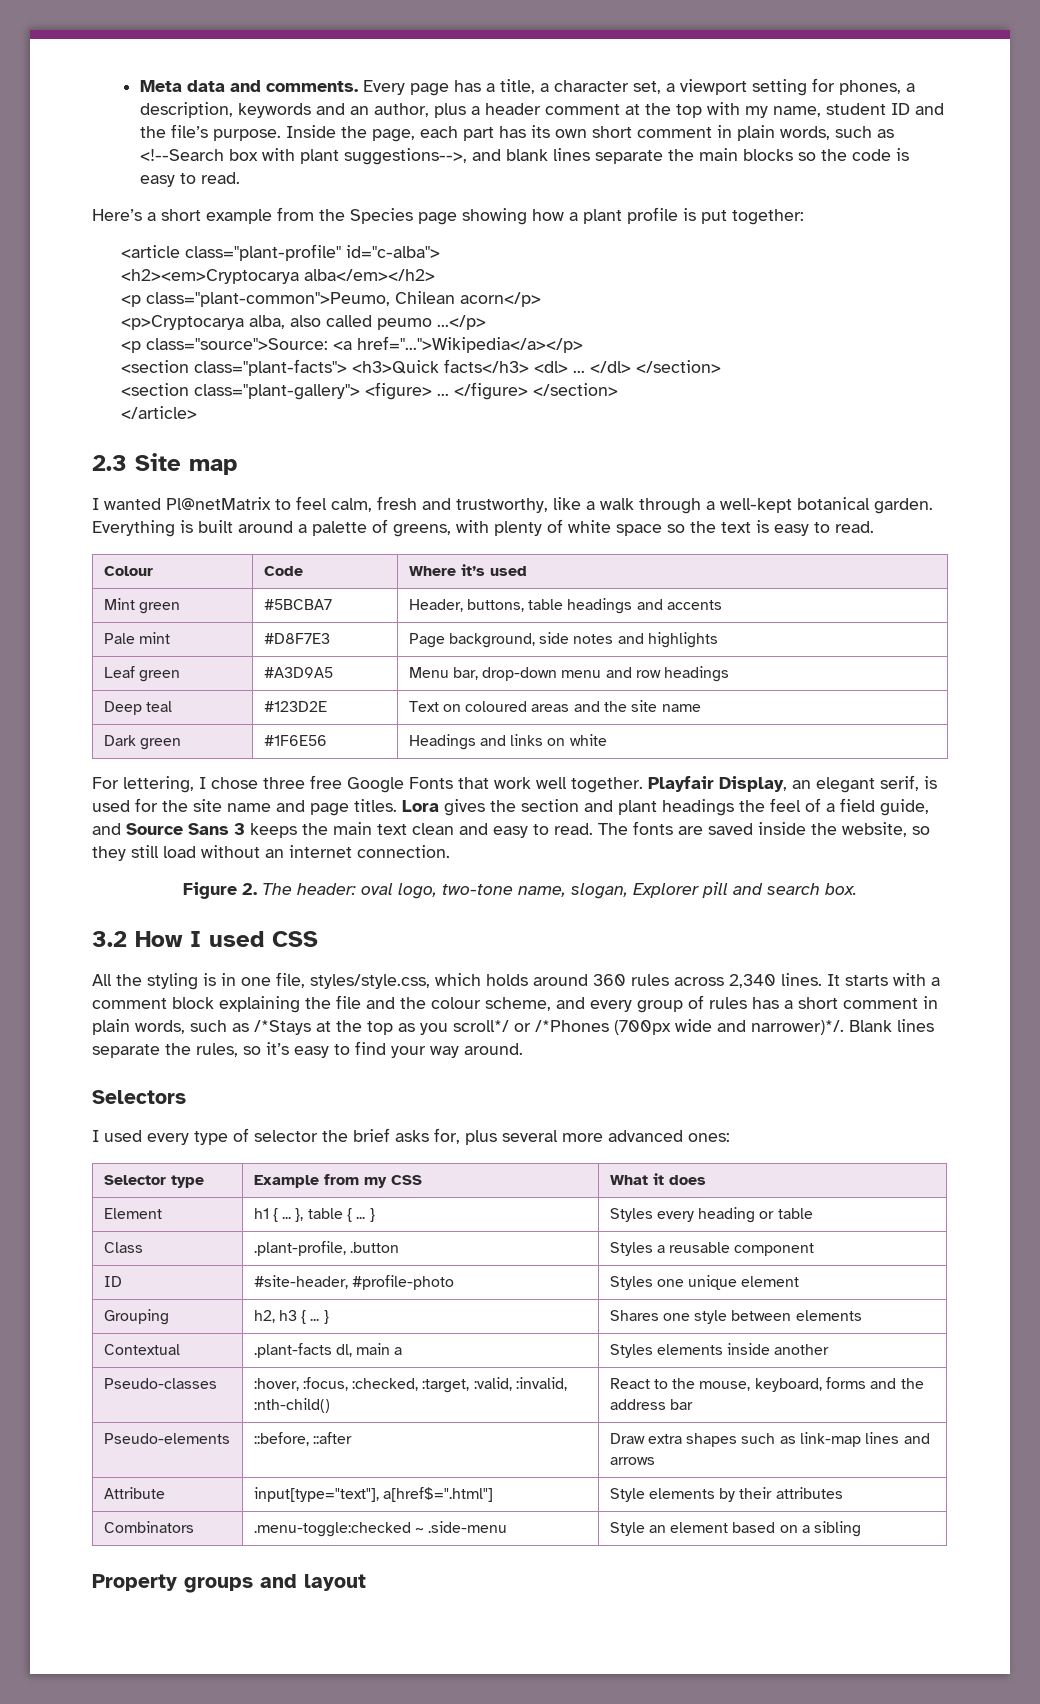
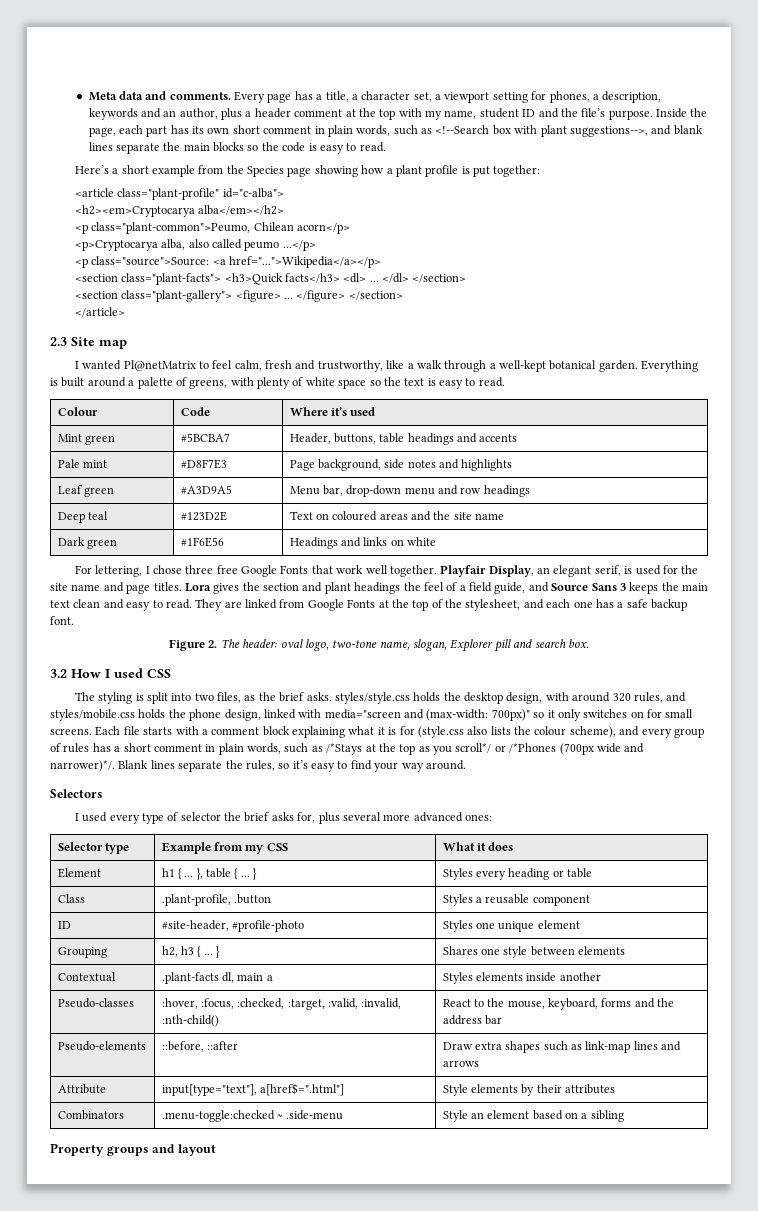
- The fonts are saved inside the website, so they still load without an internet connection.
+ They are linked from Google Fonts at the top of the stylesheet, and each one has a safe backup font.
- All the styling is in one file, styles/style.css, which holds around 360 rules across 2,340 lines. It starts with a comment block explaining the file and the colour scheme, and every group of rules has a short comment in plain words, such as /*Stays at the top as you scroll*/ or /*Phones (700px wide and narrower)*/.
+ The styling is split into two files, as the brief asks. styles/style.css holds the desktop design, with around 320 rules, and styles/mobile.css holds the phone design, linked with media="screen and (max-width: 700px)" so it only switches on for small screens. Each file starts with a comment block explaining what it is for (style.css also lists the colour scheme), and every group of rules has a short comment in plain words, such as /*Stays at the top as you scroll*/ or /*Phones (700px wide and narrower)*/.

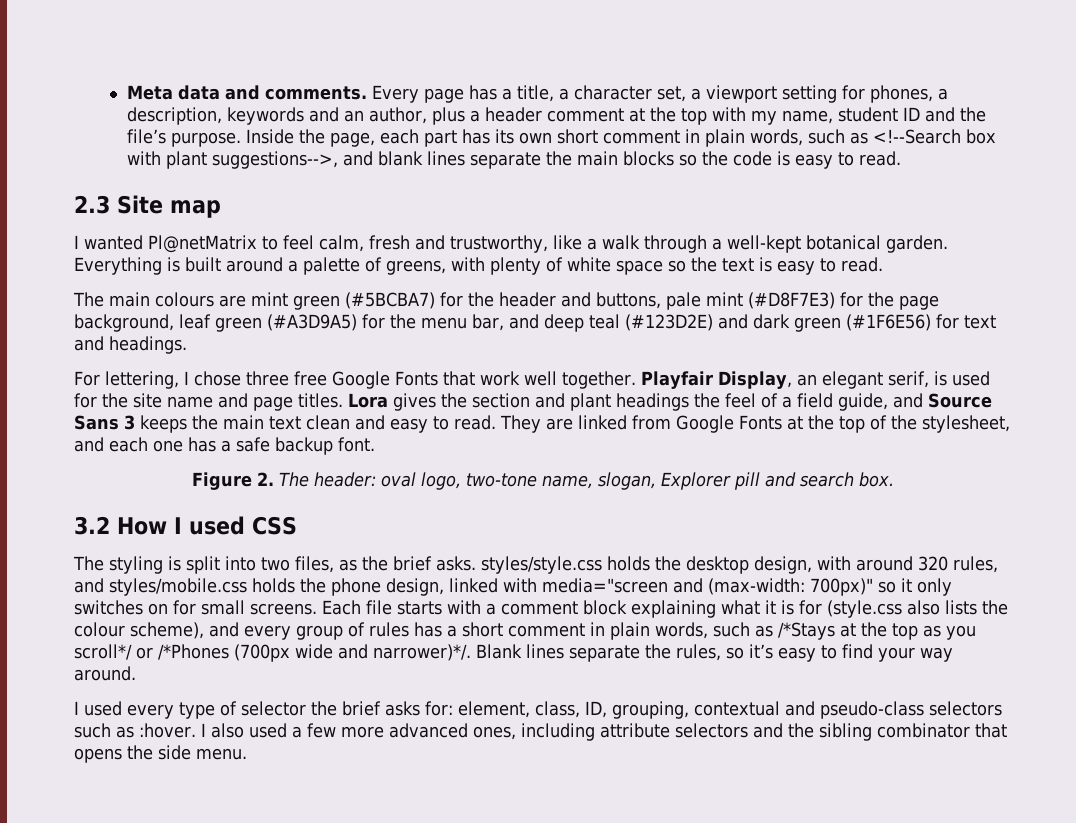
- Here’s a short example from the Species page showing how a plant profile is put together:
- <article class="plant-profile" id="c-alba">
- <h2><em>Cryptocarya alba</em></h2>
- <p class="plant-common">Peumo, Chilean acorn</p>
- <p>Cryptocarya alba, also called peumo ...</p>
- <p class="source">Source: <a href="...">Wikipedia</a></p>
- <section class="plant-facts"> <h3>Quick facts</h3> <dl> ... </dl> </section>
- <section class="plant-gallery"> <figure> ... </figure> </section>
- </article>
- Colour | Code | Where it’s used
- Mint green | #5BCBA7 | Header, buttons, table headings and accents
- Pale mint | #D8F7E3 | Page background, side notes and highlights
- Leaf green | #A3D9A5 | Menu bar, drop-down menu and row headings
- Deep teal | #123D2E | Text on coloured areas and the site name
- Dark green | #1F6E56 | Headings and links on white
+ The main colours are mint green (#5BCBA7) for the header and buttons, pale mint (#D8F7E3) for the page background, leaf green (#A3D9A5) for the menu bar, and deep teal (#123D2E) and dark green (#1F6E56) for text and headings.
- Selectors
- I used every type of selector the brief asks for, plus several more advanced ones:
- Selector type | Example from my CSS | What it does
- Element | h1 { ... }, table { ... } | Styles every heading or table
- Class | .plant-profile, .button | Styles a reusable component
- ID | #site-header, #profile-photo | Styles one unique element
- Grouping | h2, h3 { ... } | Shares one style between elements
- Contextual | .plant-facts dl, main a | Styles elements inside another
- Pseudo-classes | :hover, :focus, :checked, :target, :valid, :invalid, :nth-child() | React to the mouse, keyboard, forms and the address bar
- Pseudo-elements | ::before, ::after | Draw extra shapes such as link-map lines and arrows
- Attribute | input[type="text"], a[href$=".html"] | Style elements by their attributes
- Combinators | .menu-toggle:checked ~ .side-menu | Style an element based on a sibling
- Property groups and layout
+ I used every type of selector the brief asks for: element, class, ID, grouping, contextual and pseudo-class selectors such as :hover. I also used a few more advanced ones, including attribute selectors and the sibling combinator that opens the side menu.

